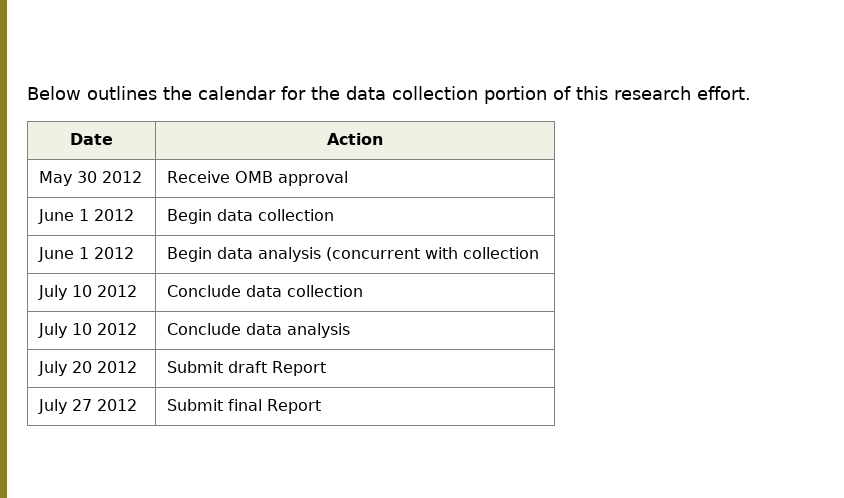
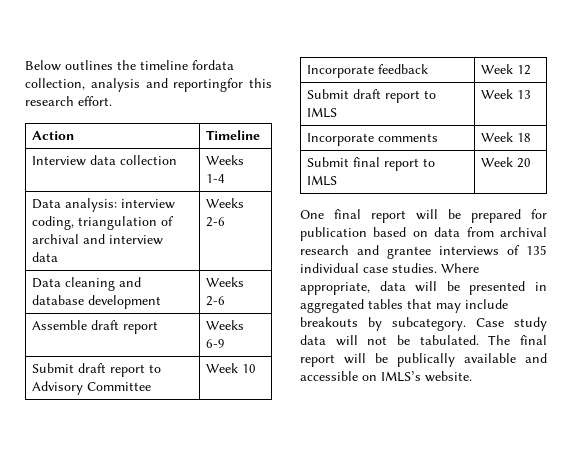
- Below outlines the calendar for the data collection portion of this research effort.
- Date | Action
- May 30 2012 | Receive OMB approval
- June 1 2012 | Begin data collection
- June 1 2012 | Begin data analysis (concurrent with collection
- July 10 2012 | Conclude data collection
- July 10 2012 | Conclude data analysis
- July 20 2012 | Submit draft Report
- July 27 2012 | Submit final Report
+ Below outlines the timeline fordata collection, analysis and reportingfor this research effort.
+ Action | Timeline
+ Interview data collection | Weeks 1-4
+ Data analysis: interview coding, triangulation of archival and interview data | Weeks 2-6
+ Data cleaning and database development | Weeks 2-6
+ Assemble draft report | Weeks 6-9
+ Submit draft report to Advisory Committee | Week 10
+ Incorporate feedback | Week 12
+ Submit draft report to IMLS | Week 13
+ Incorporate comments | Week 18
+ Submit final report to IMLS | Week 20
+ One final report will be prepared for publication based on data from archival research and grantee interviews of 135 individual case studies. Where appropriate, data will be presented in aggregated tables that may include breakouts by subcategory. Case study data will not be tabulated. The final report will be publically available and accessible on IMLS’s website.

